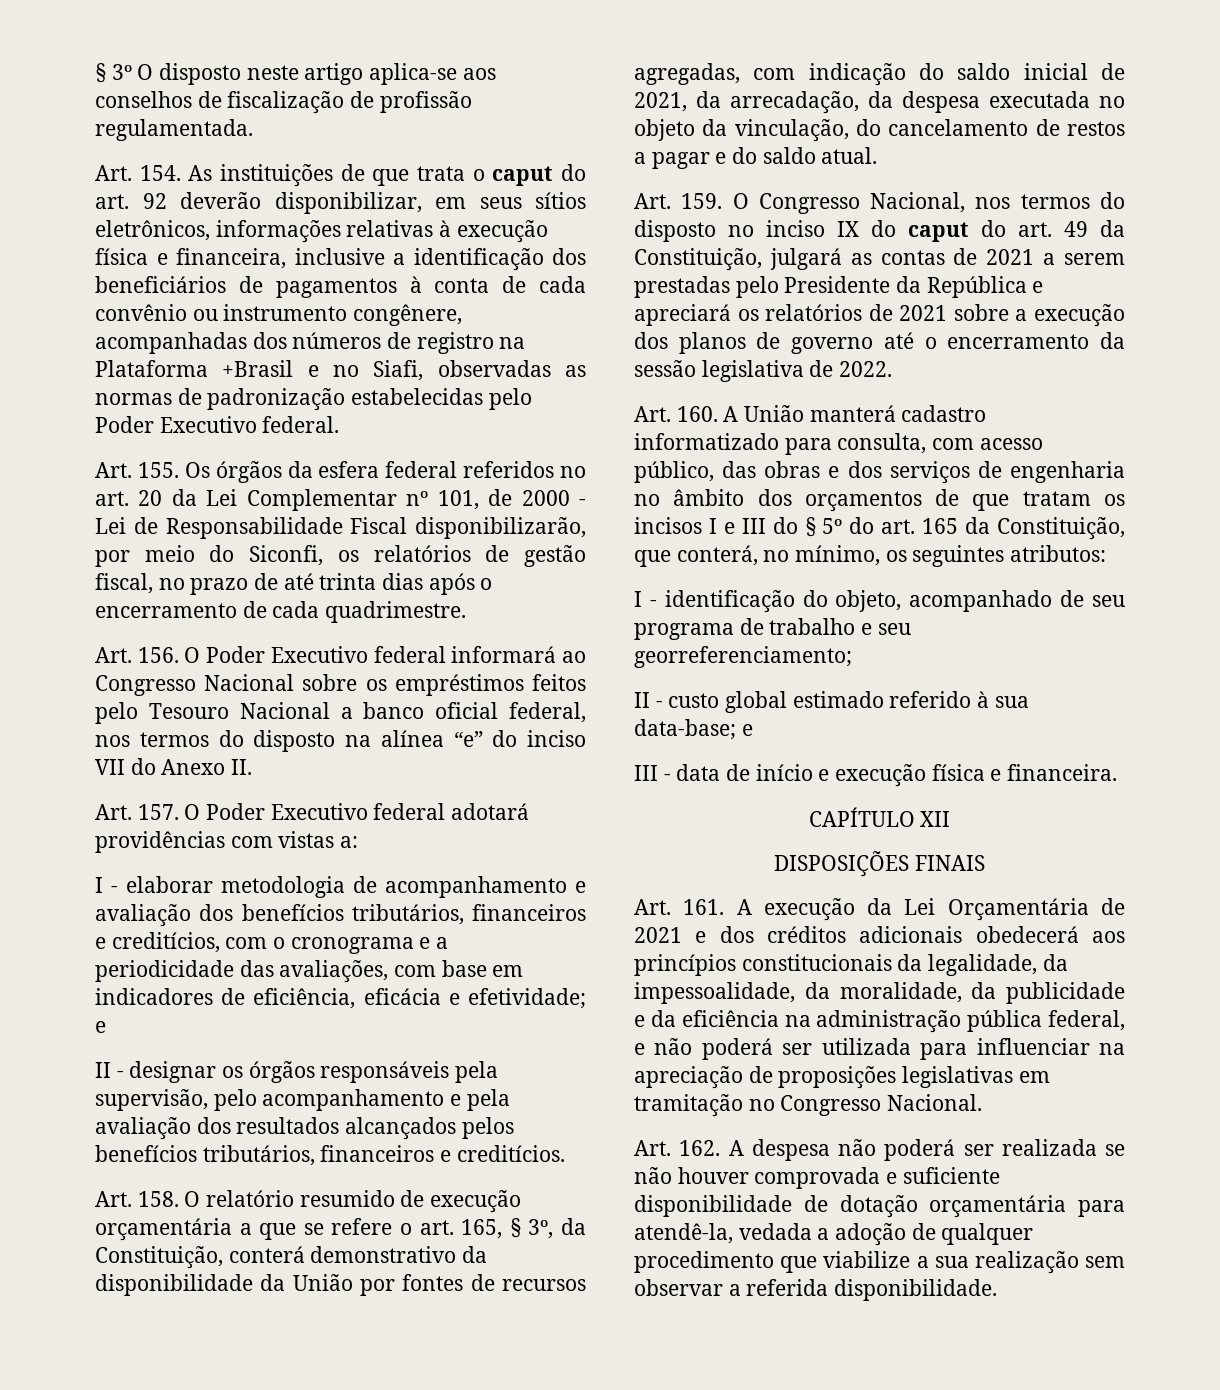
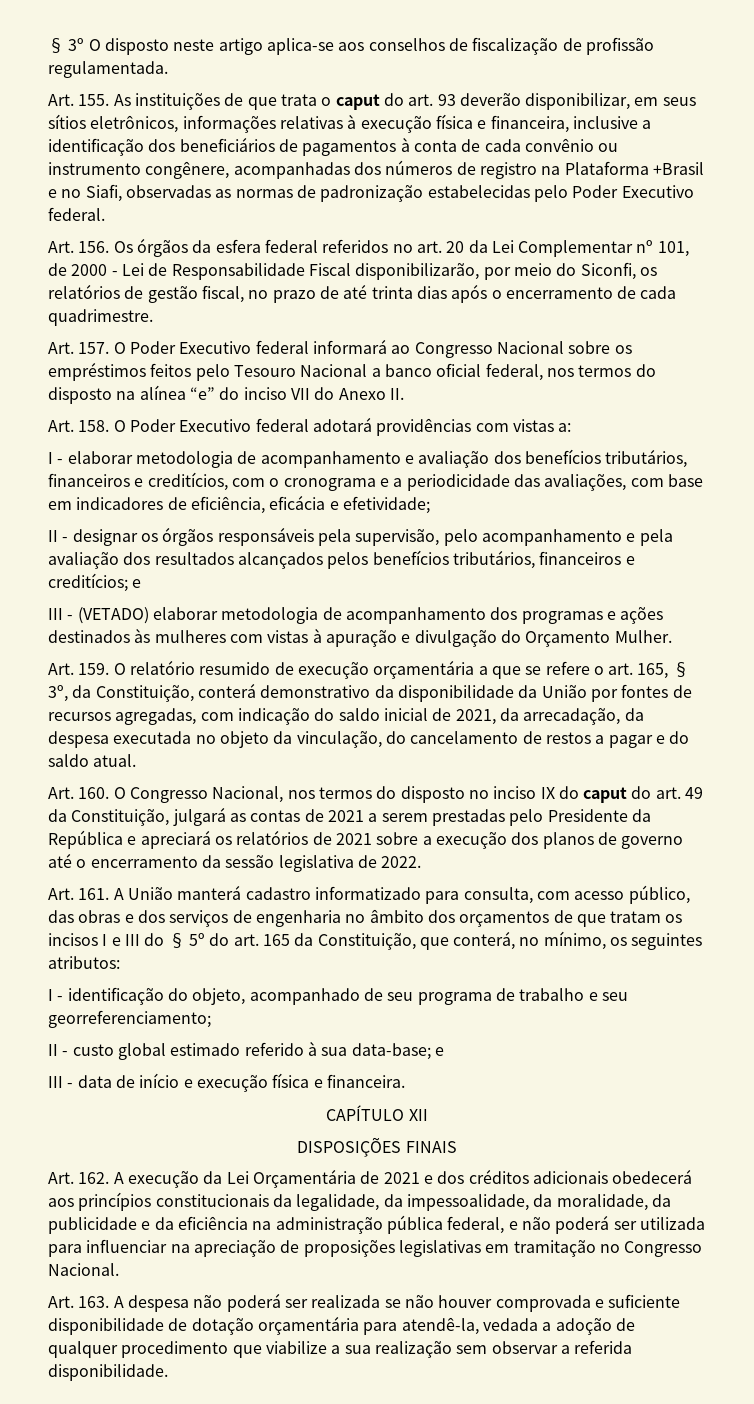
- Art. 154. As instituições de que trata o caput do art. 92 deverão disponibilizar, em seus sítios eletrônicos, informações relativas à execução física e financeira, inclusive a identificação dos beneficiários de pagamentos à conta de cada convênio ou instrumento congênere, acompanhadas dos números de registro na Plataforma +Brasil e no Siafi, observadas as normas de padronização estabelecidas pelo Poder Executivo federal.
+ Art. 155. As instituições de que trata o caput do art. 93 deverão disponibilizar, em seus sítios eletrônicos, informações relativas à execução física e financeira, inclusive a identificação dos beneficiários de pagamentos à conta de cada convênio ou instrumento congênere, acompanhadas dos números de registro na Plataforma +Brasil e no Siafi, observadas as normas de padronização estabelecidas pelo Poder Executivo federal.
- Art. 155. Os órgãos da esfera federal referidos no art. 20 da Lei Complementar nº 101, de 2000 - Lei de Responsabilidade Fiscal disponibilizarão, por meio do Siconfi, os relatórios de gestão fiscal, no prazo de até trinta dias após o encerramento de cada quadrimestre.
+ Art. 156. Os órgãos da esfera federal referidos no art. 20 da Lei Complementar nº 101, de 2000 - Lei de Responsabilidade Fiscal disponibilizarão, por meio do Siconfi, os relatórios de gestão fiscal, no prazo de até trinta dias após o encerramento de cada quadrimestre.
- Art. 156. O Poder Executivo federal informará ao Congresso Nacional sobre os empréstimos feitos pelo Tesouro Nacional a banco oficial federal, nos termos do disposto na alínea “e” do inciso VII do Anexo II.
+ Art. 157. O Poder Executivo federal informará ao Congresso Nacional sobre os empréstimos feitos pelo Tesouro Nacional a banco oficial federal, nos termos do disposto na alínea “e” do inciso VII do Anexo II.
- Art. 157. O Poder Executivo federal adotará providências com vistas a:
+ Art. 158. O Poder Executivo federal adotará providências com vistas a:
- I - elaborar metodologia de acompanhamento e avaliação dos benefícios tributários, financeiros e creditícios, com o cronograma e a periodicidade das avaliações, com base em indicadores de eficiência, eficácia e efetividade; e
+ I - elaborar metodologia de acompanhamento e avaliação dos benefícios tributários, financeiros e creditícios, com o cronograma e a periodicidade das avaliações, com base em indicadores de eficiência, eficácia e efetividade;
- II - designar os órgãos responsáveis pela supervisão, pelo acompanhamento e pela avaliação dos resultados alcançados pelos benefícios tributários, financeiros e creditícios.
- Art. 158. O relatório resumido de execução orçamentária a que se refere o art. 165, § 3º, da Constituição, conterá demonstrativo da disponibilidade da União por fontes de recursos agregadas, com indicação do saldo inicial de 2021, da arrecadação, da despesa executada no objeto da vinculação, do cancelamento de restos a pagar e do saldo atual.
+ II - designar os órgãos responsáveis pela supervisão, pelo acompanhamento e pela avaliação dos resultados alcançados pelos benefícios tributários, financeiros e creditícios; e
+ III - (VETADO) elaborar metodologia de acompanhamento dos programas e ações destinados às mulheres com vistas à apuração e divulgação do Orçamento Mulher.
+ Art. 159. O relatório resumido de execução orçamentária a que se refere o art. 165, § 3º, da Constituição, conterá demonstrativo da disponibilidade da União por fontes de recursos agregadas, com indicação do saldo inicial de 2021, da arrecadação, da despesa executada no objeto da vinculação, do cancelamento de restos a pagar e do saldo atual.
- Art. 159. O Congresso Nacional, nos termos do disposto no inciso IX do caput do art. 49 da Constituição, julgará as contas de 2021 a serem prestadas pelo Presidente da República e apreciará os relatórios de 2021 sobre a execução dos planos de governo até o encerramento da sessão legislativa de 2022.
+ Art. 160. O Congresso Nacional, nos termos do disposto no inciso IX do caput do art. 49 da Constituição, julgará as contas de 2021 a serem prestadas pelo Presidente da República e apreciará os relatórios de 2021 sobre a execução dos planos de governo até o encerramento da sessão legislativa de 2022.
- Art. 160. A União manterá cadastro informatizado para consulta, com acesso público, das obras e dos serviços de engenharia no âmbito dos orçamentos de que tratam os incisos I e III do § 5º do art. 165 da Constituição, que conterá, no mínimo, os seguintes atributos:
+ Art. 161. A União manterá cadastro informatizado para consulta, com acesso público, das obras e dos serviços de engenharia no âmbito dos orçamentos de que tratam os incisos I e III do § 5º do art. 165 da Constituição, que conterá, no mínimo, os seguintes atributos:
- Art. 161. A execução da Lei Orçamentária de 2021 e dos créditos adicionais obedecerá aos princípios constitucionais da legalidade, da impessoalidade, da moralidade, da publicidade e da eficiência na administração pública federal, e não poderá ser utilizada para influenciar na apreciação de proposições legislativas em tramitação no Congresso Nacional.
+ Art. 162. A execução da Lei Orçamentária de 2021 e dos créditos adicionais obedecerá aos princípios constitucionais da legalidade, da impessoalidade, da moralidade, da publicidade e da eficiência na administração pública federal, e não poderá ser utilizada para influenciar na apreciação de proposições legislativas em tramitação no Congresso Nacional.
- Art. 162. A despesa não poderá ser realizada se não houver comprovada e suficiente disponibilidade de dotação orçamentária para atendê-la, vedada a adoção de qualquer procedimento que viabilize a sua realização sem observar a referida disponibilidade.
+ Art. 163. A despesa não poderá ser realizada se não houver comprovada e suficiente disponibilidade de dotação orçamentária para atendê-la, vedada a adoção de qualquer procedimento que viabilize a sua realização sem observar a referida disponibilidade.

